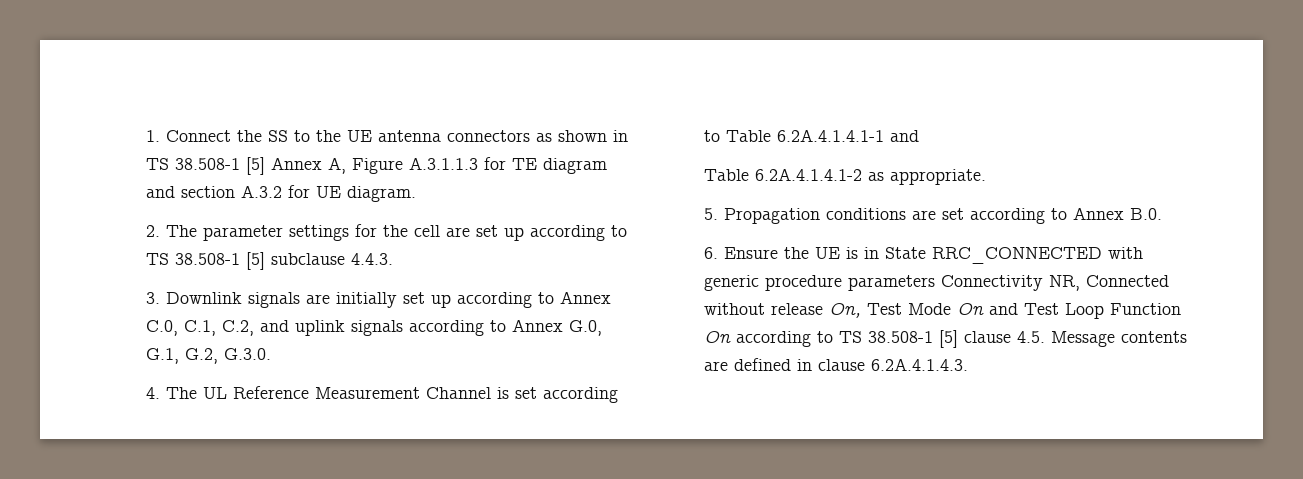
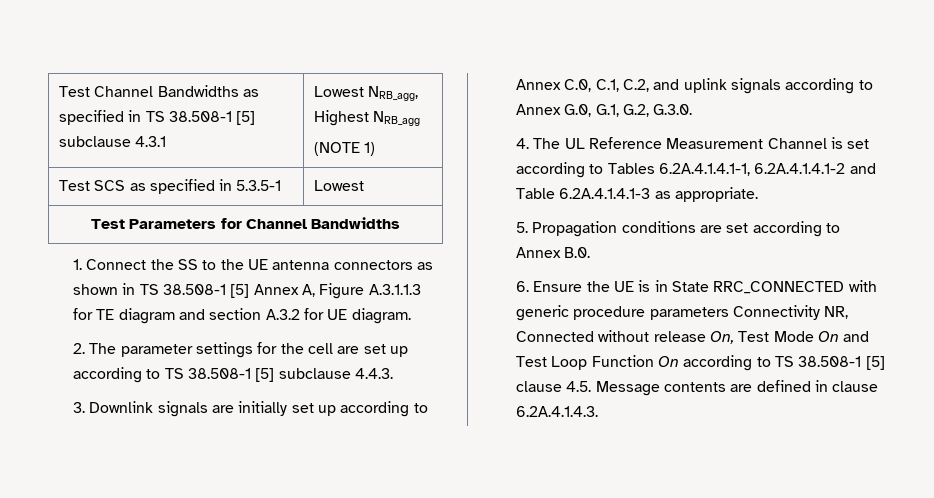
+ Test Channel Bandwidths as specified in TS 38.508-1 [5] subclause 4.3.1 | Lowest NRB_agg, Highest NRB_agg
+ (NOTE 1)
+ Test SCS as specified in 5.3.5-1 | Lowest
+ Test Parameters for Channel Bandwidths
- 4. The UL Reference Measurement Channel is set according to Table 6.2A.4.1.4.1-1 and
- Table 6.2A.4.1.4.1-2 as appropriate.
+ 4. The UL Reference Measurement Channel is set according to Tables 6.2A.4.1.4.1-1, 6.2A.4.1.4.1-2 and Table 6.2A.4.1.4.1-3 as appropriate.

